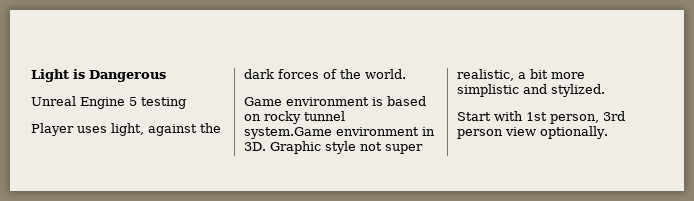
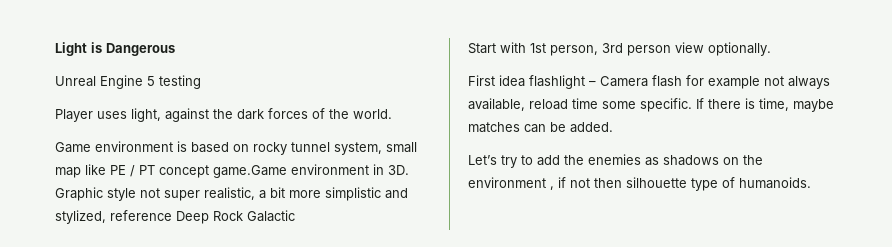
- Game environment is based on rocky tunnel system.Game environment in 3D.
+ Game environment is based on rocky tunnel system, small map like PE / PT concept game.Game environment in 3D.
- Graphic style not super realistic, a bit more simplistic and stylized.
+ Graphic style not super realistic, a bit more simplistic and stylized, reference Deep Rock Galactic
+ First idea flashlight – Camera flash for example not always available, reload time some specific. If there is time, maybe matches can be added.
+ Let’s try to add the enemies as shadows on the environment , if not then silhouette type of humanoids.

